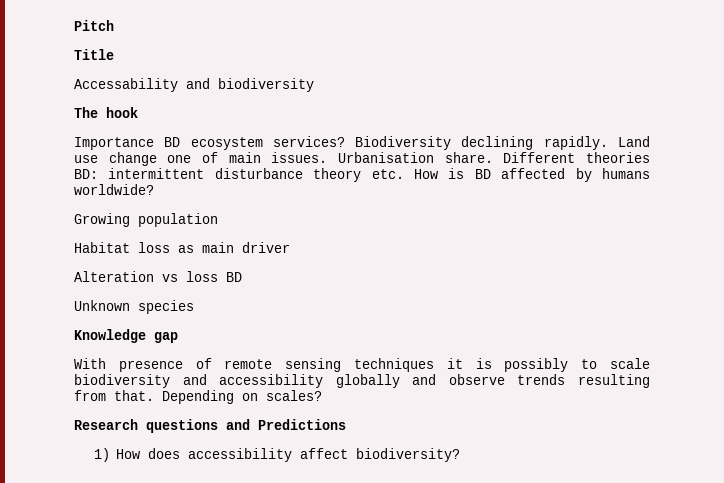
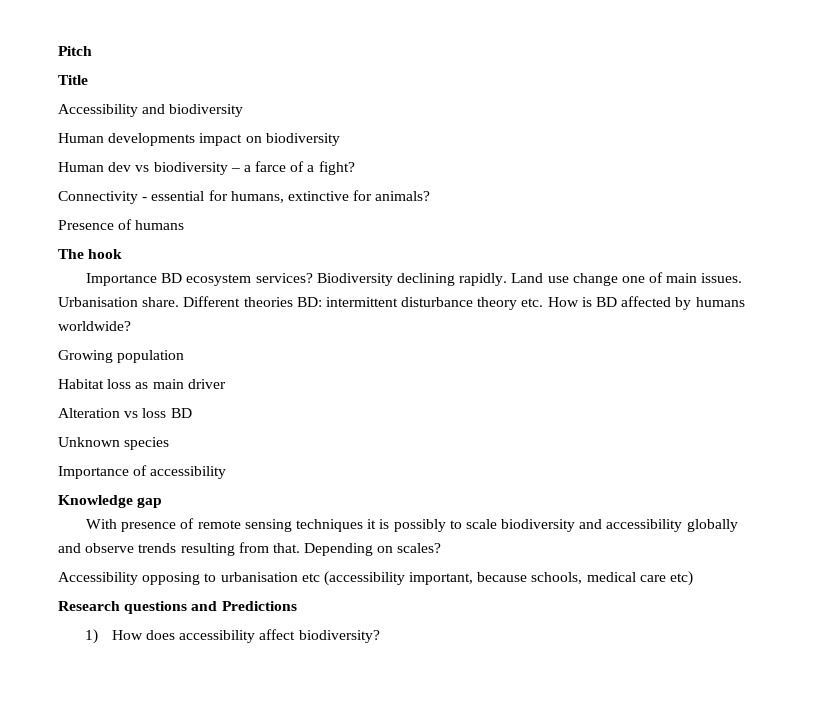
- Accessability and biodiversity
+ Accessibility and biodiversity
+ Human developments impact on biodiversity
+ Human dev vs biodiversity – a farce of a fight?
+ Connectivity - essential for humans, extinctive for animals?
+ Presence of humans
+ Importance of accessibility
+ Accessibility opposing to urbanisation etc (accessibility important, because schools, medical care etc)

